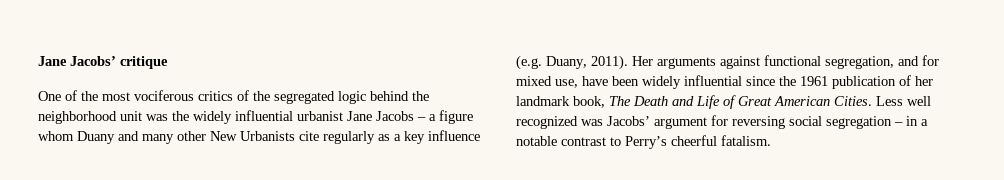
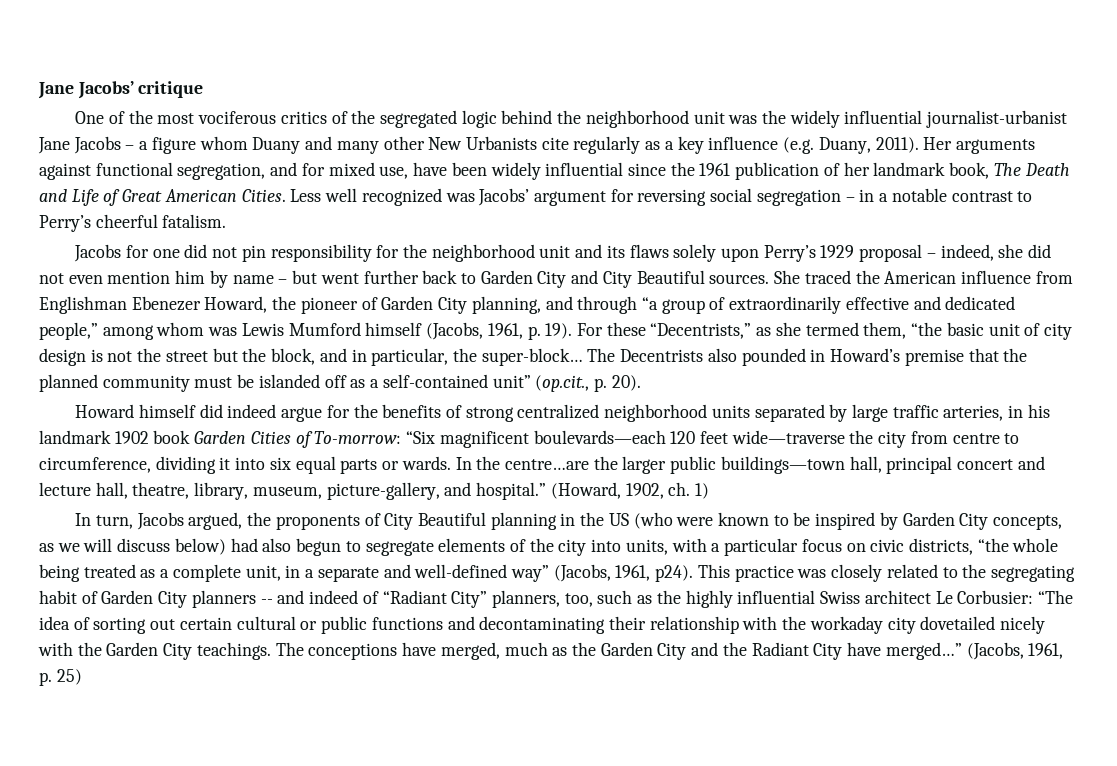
- One of the most vociferous critics of the segregated logic behind the neighborhood unit was the widely influential urbanist Jane Jacobs – a figure whom Duany and many other New Urbanists cite regularly as a key influence (e.g. Duany, 2011).
+ One of the most vociferous critics of the segregated logic behind the neighborhood unit was the widely influential journalist-urbanist Jane Jacobs – a figure whom Duany and many other New Urbanists cite regularly as a key influence (e.g. Duany, 2011).
+ Jacobs for one did not pin responsibility for the neighborhood unit and its flaws solely upon Perry’s 1929 proposal – indeed, she did not even mention him by name – but went further back to Garden City and City Beautiful sources. She traced the American influence from Englishman Ebenezer Howard, the pioneer of Garden City planning, and through “a group of extraordinarily effective and dedicated people,” among whom was Lewis Mumford himself (Jacobs, 1961, p. 19). For these “Decentrists,” as she termed them, “the basic unit of city design is not the street but the block, and in particular, the super-block… The Decentrists also pounded in Howard’s premise that the planned community must be islanded off as a self-contained unit” (op.cit., p. 20).
+ Howard himself did indeed argue for the benefits of strong centralized neighborhood units separated by large traffic arteries, in his landmark 1902 book Garden Cities of To-morrow: “Six magnificent boulevards—each 120 feet wide—traverse the city from centre to circumference, dividing it into six equal parts or wards. In the centre…are the larger public buildings—town hall, principal concert and lecture hall, theatre, library, museum, picture-gallery, and hospital.” (Howard, 1902, ch. 1)
+ In turn, Jacobs argued, the proponents of City Beautiful planning in the US (who were known to be inspired by Garden City concepts, as we will discuss below) had also begun to segregate elements of the city into units, with a particular focus on civic districts, “the whole being treated as a complete unit, in a separate and well-defined way” (Jacobs, 1961, p24). This practice was closely related to the segregating habit of Garden City planners -- and indeed of “Radiant City” planners, too, such as the highly influential Swiss architect Le Corbusier: “The idea of sorting out certain cultural or public functions and decontaminating their relationship with the workaday city dovetailed nicely with the Garden City teachings. The conceptions have merged, much as the Garden City and the Radiant City have merged…” (Jacobs, 1961, p. 25)

